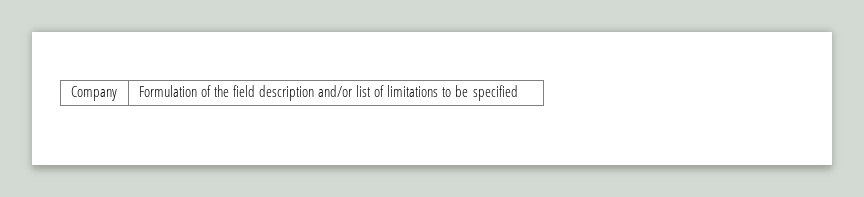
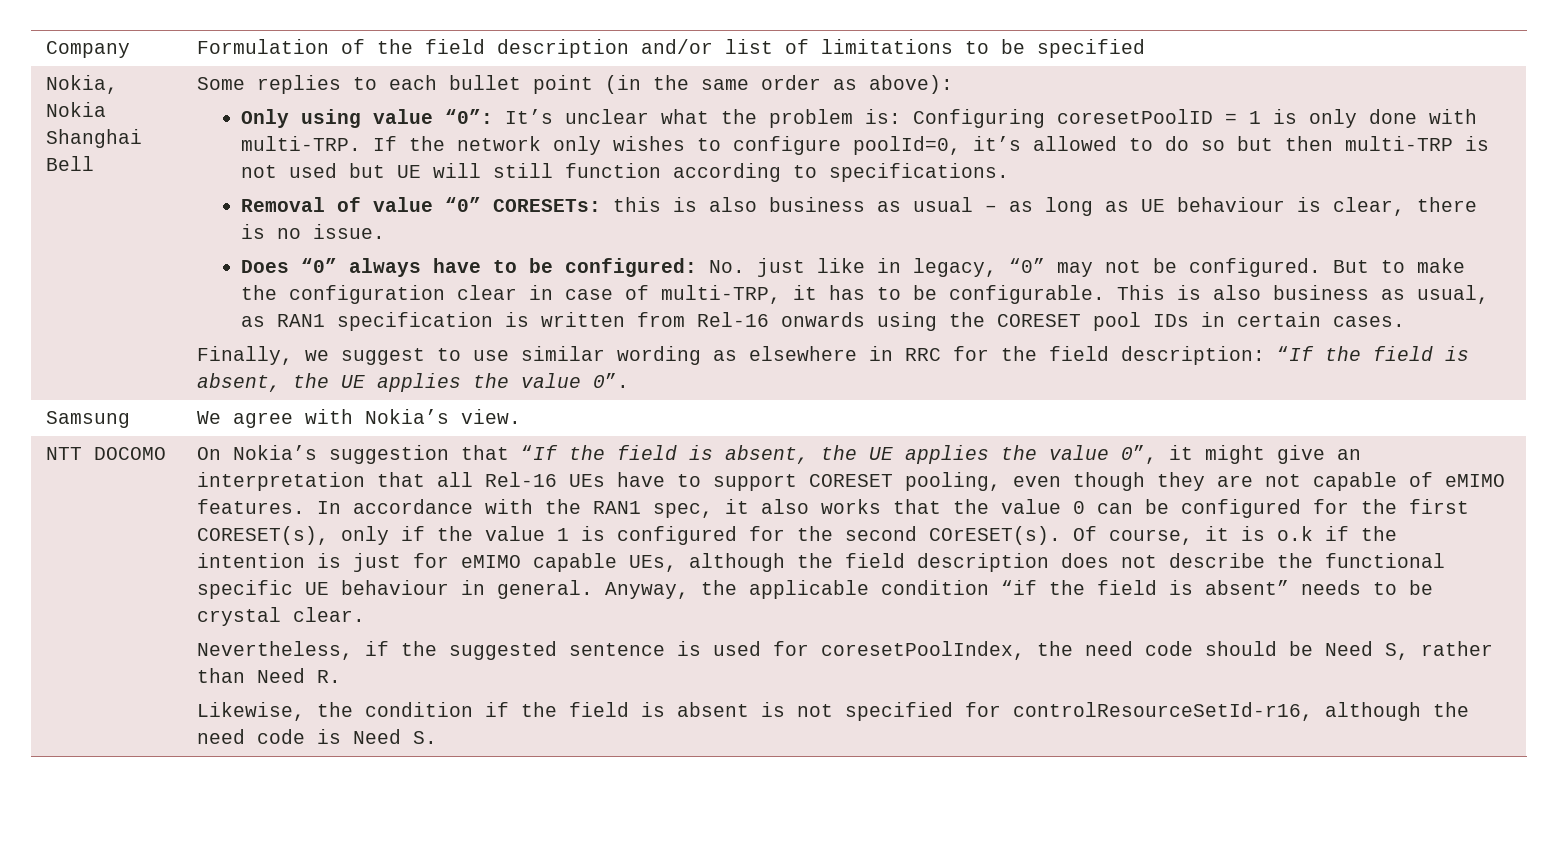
+ Nokia, Nokia Shanghai Bell | Some replies to each bullet point (in the same order as above):
+ Only using value “0”: It’s unclear what the problem is: Configuring coresetPoolID = 1 is only done with multi-TRP. If the network only wishes to configure poolId=0, it’s allowed to do so but then multi-TRP is not used but UE will still function according to specifications.
+ Removal of value “0” CORESETs: this is also business as usual – as long as UE behaviour is clear, there is no issue.
+ Does “0” always have to be configured: No. just like in legacy, “0” may not be configured. But to make the configuration clear in case of multi-TRP, it has to be configurable. This is also business as usual, as RAN1 specification is written from Rel-16 onwards using the CORESET pool IDs in certain cases.
+ Finally, we suggest to use similar wording as elsewhere in RRC for the field description: “If the field is absent, the UE applies the value 0”.
+ Samsung | We agree with Nokia’s view.
+ NTT DOCOMO | On Nokia’s suggestion that “If the field is absent, the UE applies the value 0”, it might give an interpretation that all Rel-16 UEs have to support CORESET pooling, even though they are not capable of eMIMO features. In accordance with the RAN1 spec, it also works that the value 0 can be configured for the first CORESET(s), only if the value 1 is configured for the second COrESET(s). Of course, it is o.k if the intention is just for eMIMO capable UEs, although the field description does not describe the functional specific UE behaviour in general. Anyway, the applicable condition “if the field is absent” needs to be crystal clear.
+ Nevertheless, if the suggested sentence is used for coresetPoolIndex, the need code should be Need S, rather than Need R.
+ Likewise, the condition if the field is absent is not specified for controlResourceSetId-r16, although the need code is Need S.

